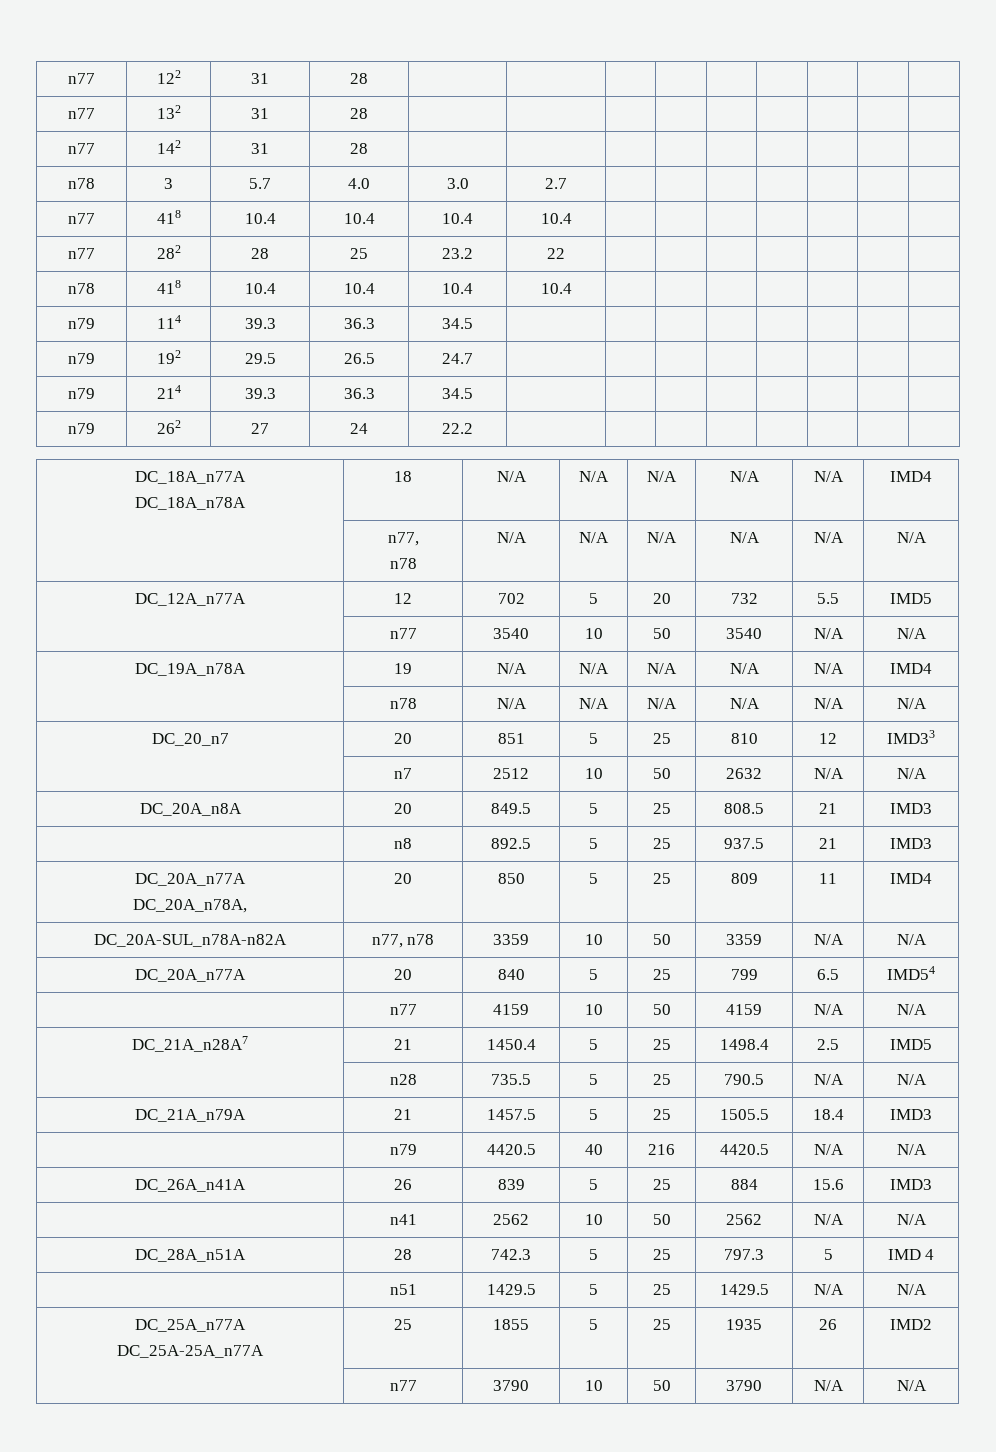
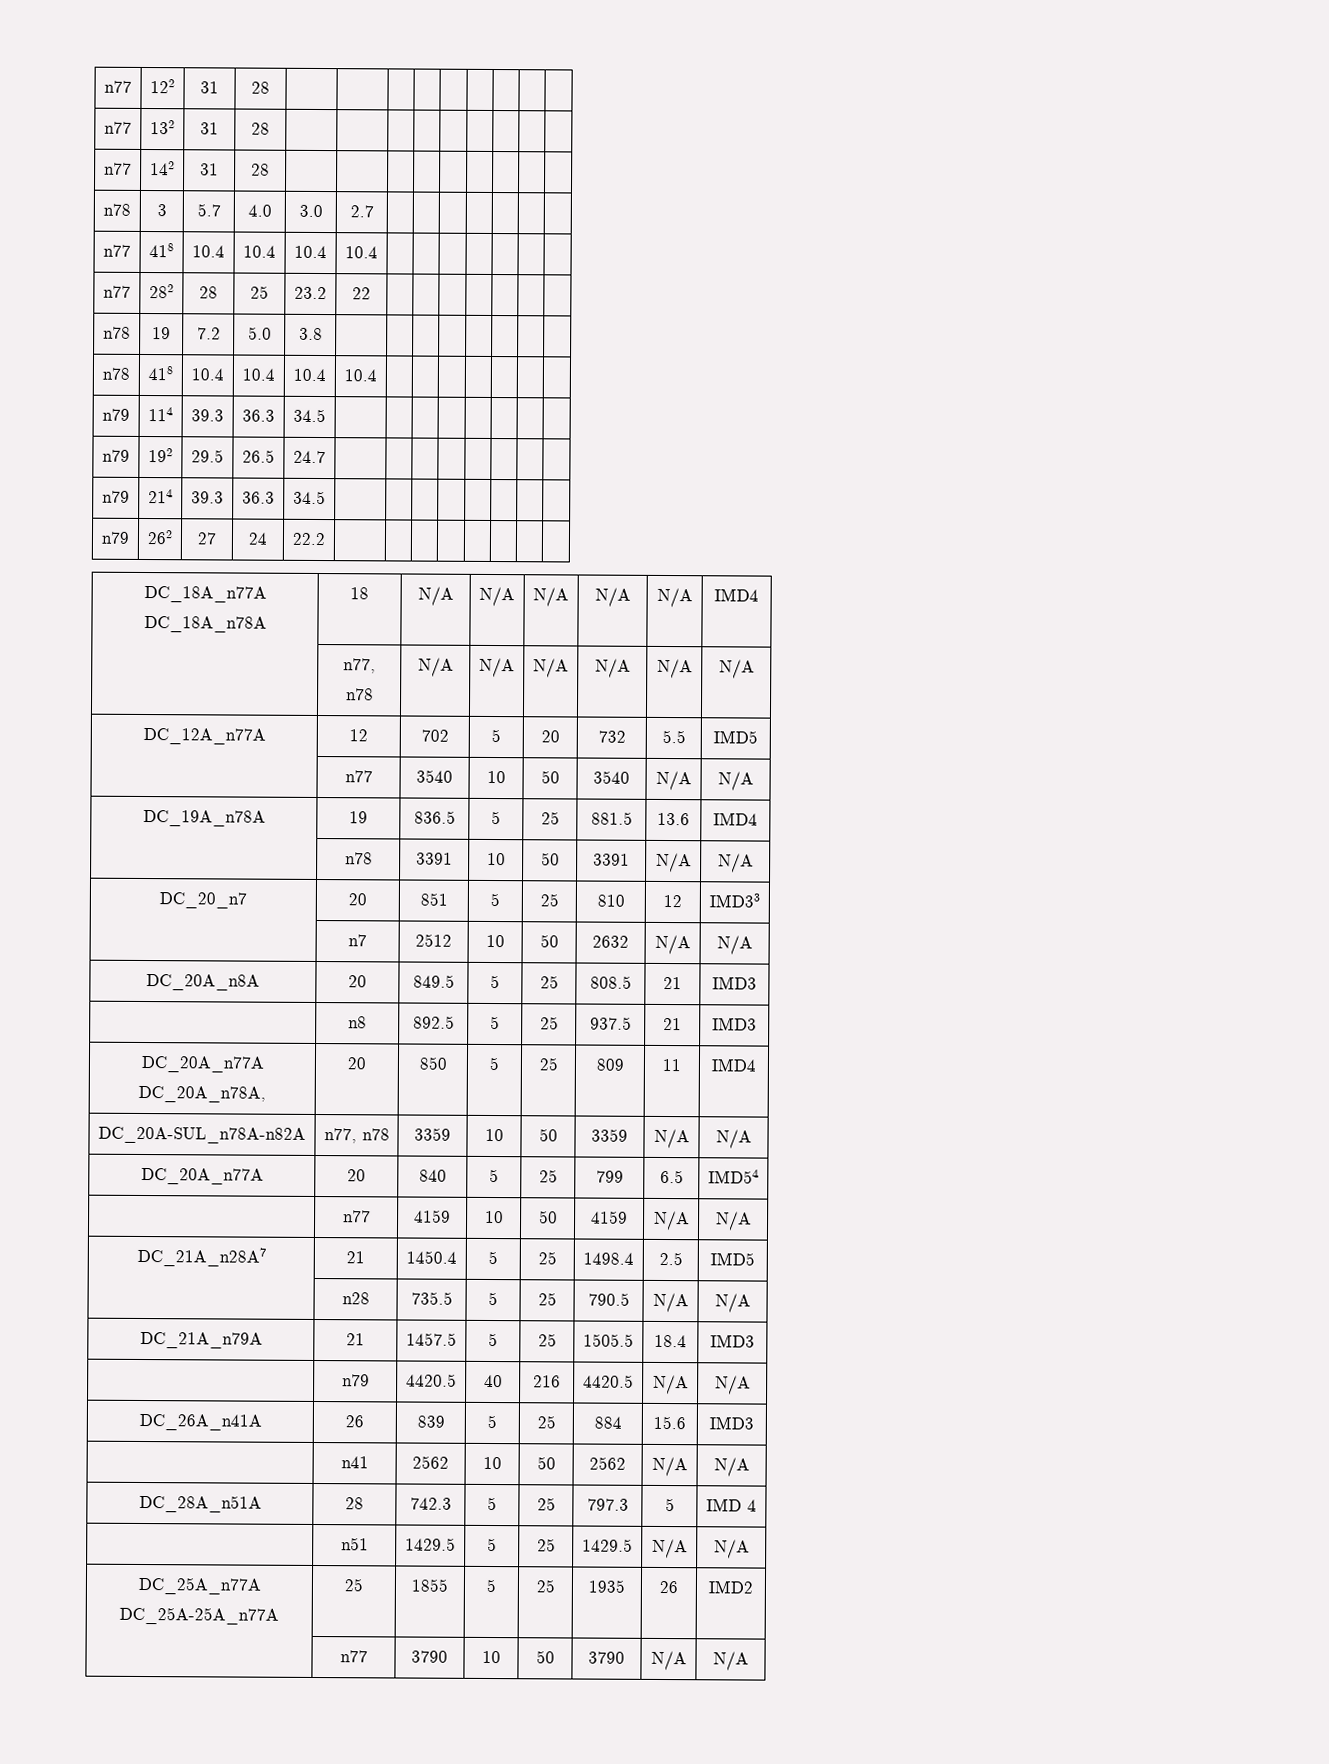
+ n78 | 19 | 7.2 | 5.0 | 3.8 | | | | | | | |
- DC_19A_n78A | 19 | N/A | N/A | N/A | N/A | N/A | IMD4
- | n78 | N/A | N/A | N/A | N/A | N/A | N/A
+ DC_19A_n78A | 19 | 836.5 | 5 | 25 | 881.5 | 13.6 | IMD4
+ | n78 | 3391 | 10 | 50 | 3391 | N/A | N/A

